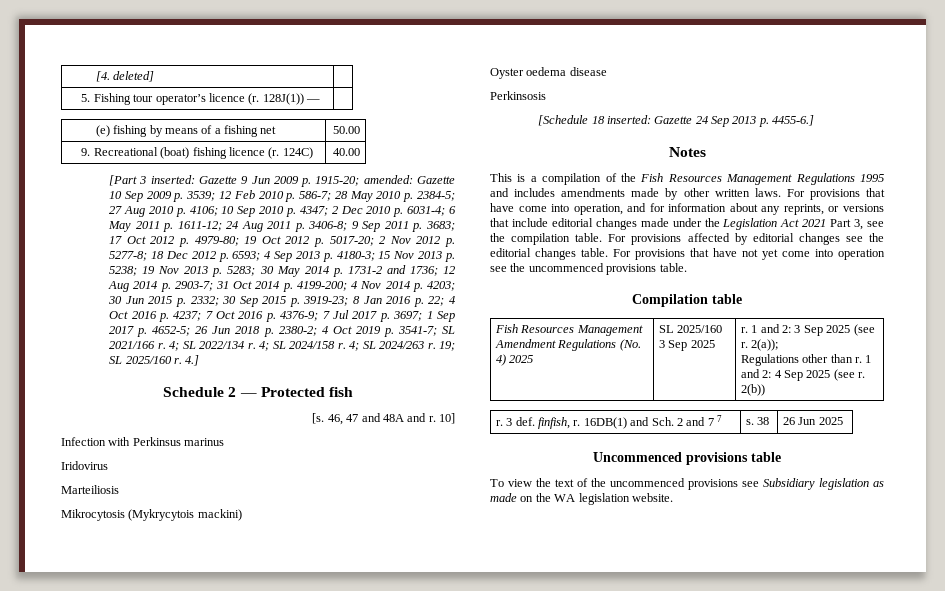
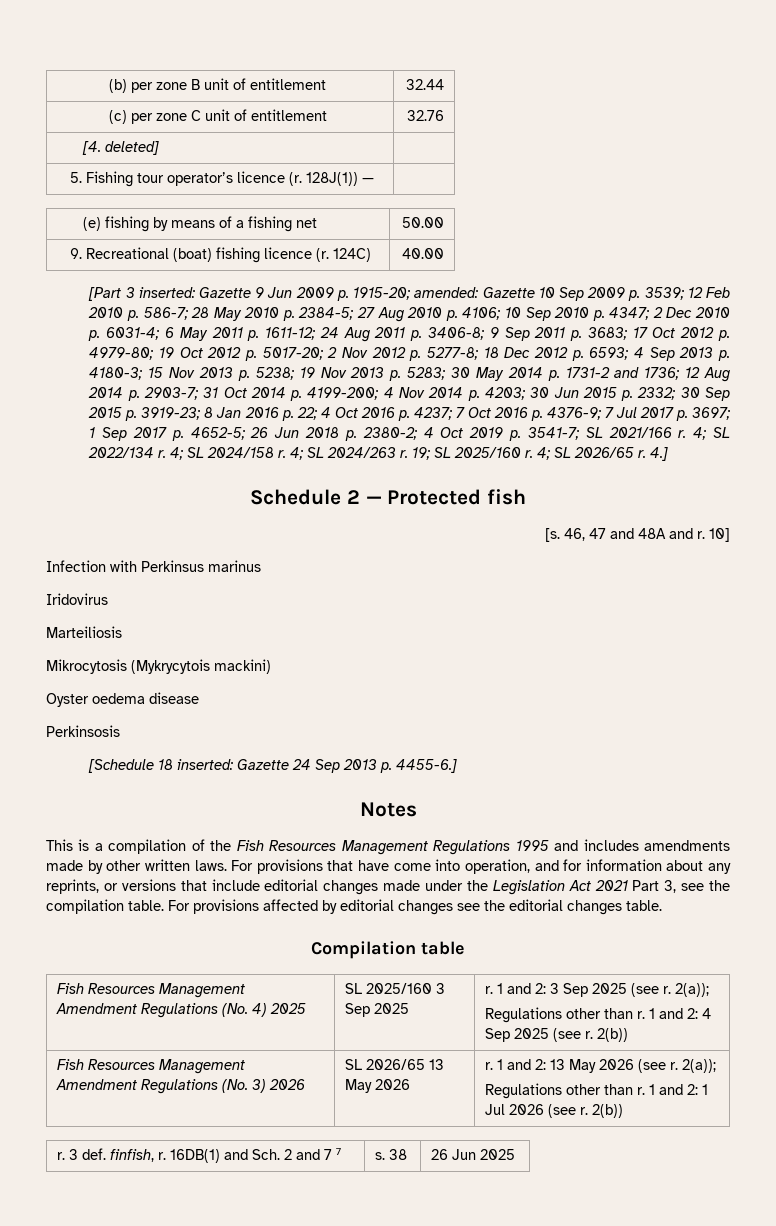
+ (b) per zone B unit of entitlement | 32.44
+ (c) per zone C unit of entitlement | 32.76
+ 4; SL 2026/65 r.
- For provisions that have not yet come into operation see the uncommenced provisions table.
+ Fish Resources Management Amendment Regulations (No. 3) 2026 | SL 2026/65 13 May 2026 | r. 1 and 2: 13 May 2026 (see r. 2(a));
+ Regulations other than r. 1 and 2: 1 Jul 2026 (see r. 2(b))
- Uncommenced provisions table
- To view the text of the uncommenced provisions see Subsidiary legislation as made on the WA legislation website.

